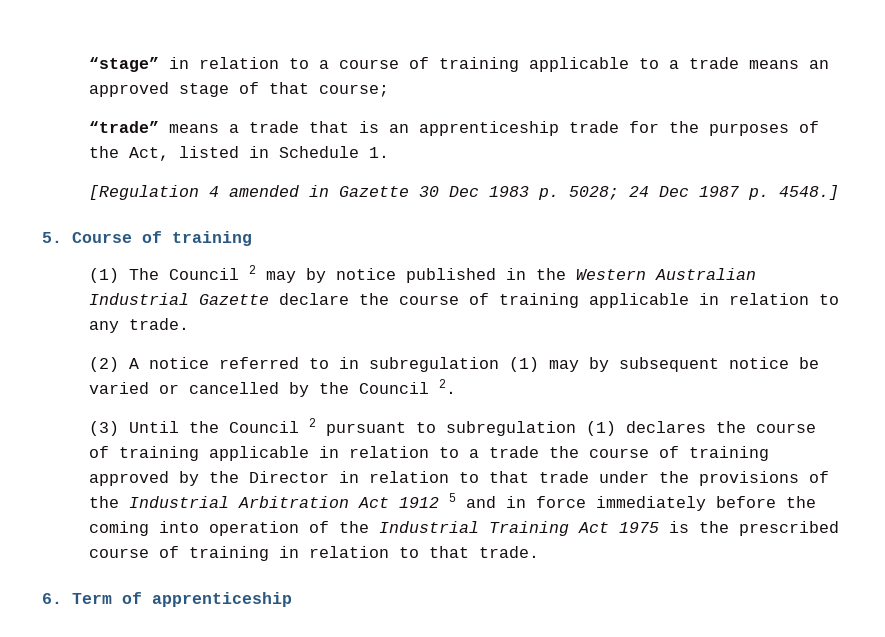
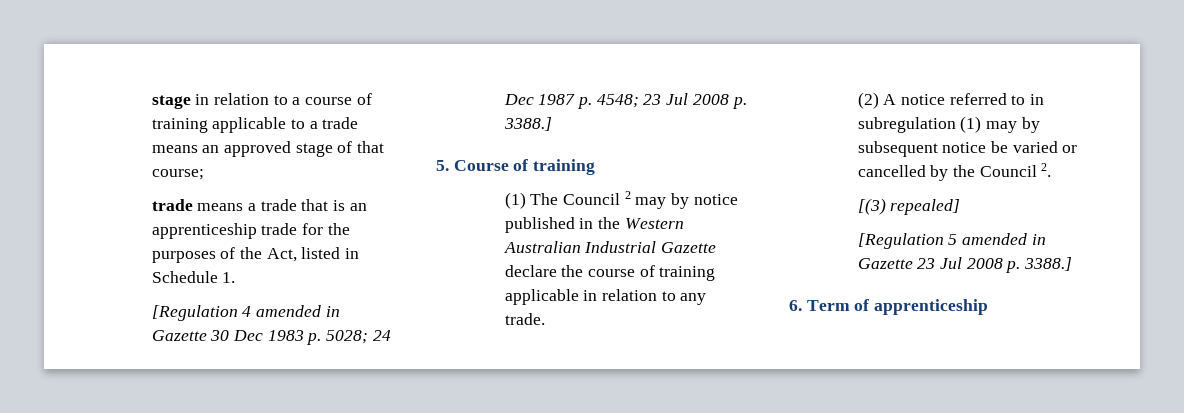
- “stage” in relation to a course of training applicable to a trade means an approved stage of that course;
+ stage in relation to a course of training applicable to a trade means an approved stage of that course;
- “trade” means a trade that is an apprenticeship trade for the purposes of the Act, listed in Schedule 1.
+ trade means a trade that is an apprenticeship trade for the purposes of the Act, listed in Schedule 1.
- [Regulation 4 amended in Gazette 30 Dec 1983 p. 5028; 24 Dec 1987 p. 4548.]
+ [Regulation 4 amended in Gazette 30 Dec 1983 p. 5028; 24 Dec 1987 p. 4548; 23 Jul 2008 p. 3388.]
- (3) Until the Council 2 pursuant to subregulation (1) declares the course of training applicable in relation to a trade the course of training approved by the Director in relation to that trade under the provisions of the Industrial Arbitration Act 1912 5 and in force immediately before the coming into operation of the Industrial Training Act 1975 is the prescribed course of training in relation to that trade.
+ [(3) repealed]
+ [Regulation 5 amended in Gazette 23 Jul 2008 p. 3388.]

